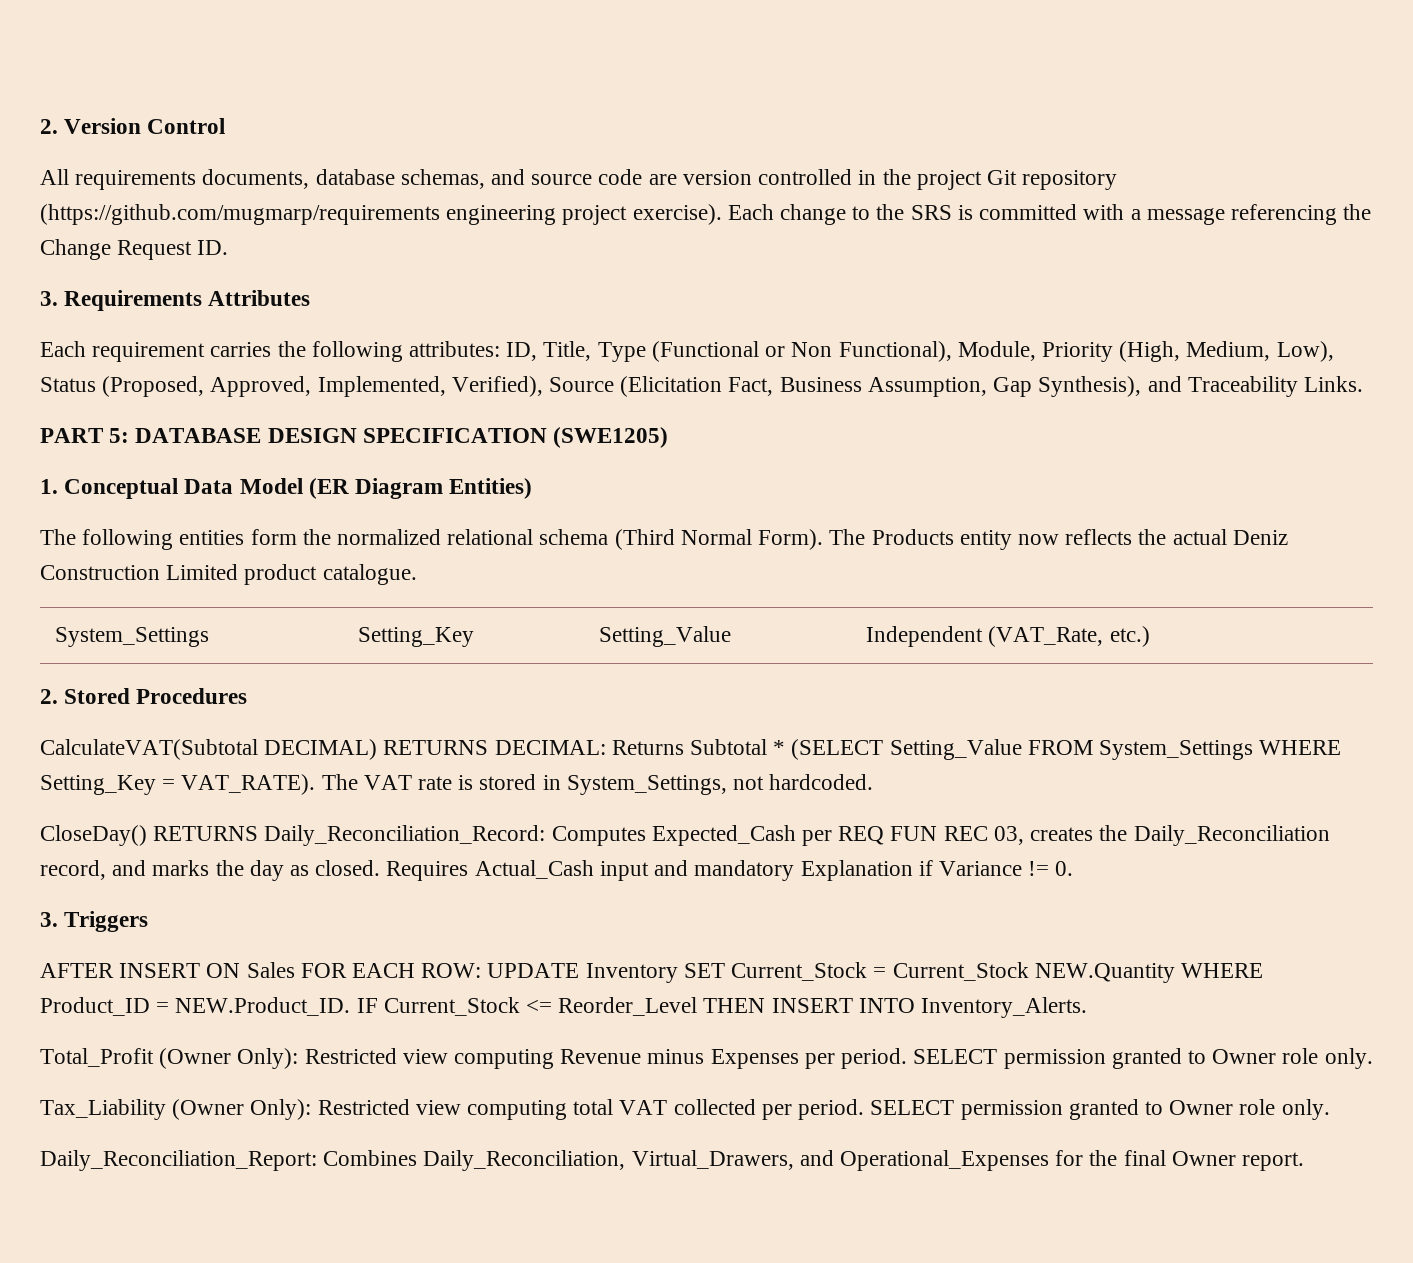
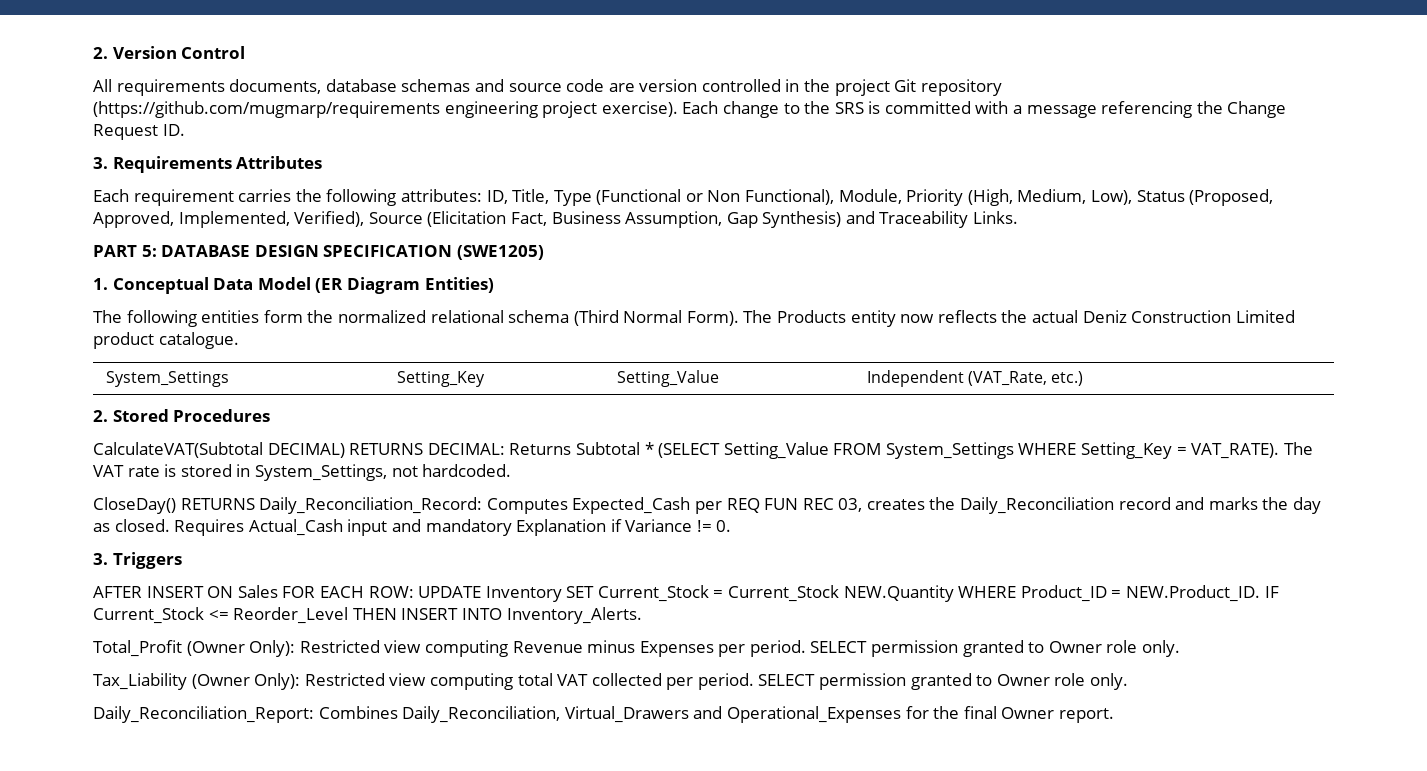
- All requirements documents, database schemas, and source code are version controlled in the project Git repository (https://github.com/mugmarp/requirements engineering project exercise).
+ All requirements documents, database schemas and source code are version controlled in the project Git repository (https://github.com/mugmarp/requirements engineering project exercise).
- Each requirement carries the following attributes: ID, Title, Type (Functional or Non Functional), Module, Priority (High, Medium, Low), Status (Proposed, Approved, Implemented, Verified), Source (Elicitation Fact, Business Assumption, Gap Synthesis), and Traceability Links.
+ Each requirement carries the following attributes: ID, Title, Type (Functional or Non Functional), Module, Priority (High, Medium, Low), Status (Proposed, Approved, Implemented, Verified), Source (Elicitation Fact, Business Assumption, Gap Synthesis) and Traceability Links.
- CloseDay() RETURNS Daily_Reconciliation_Record: Computes Expected_Cash per REQ FUN REC 03, creates the Daily_Reconciliation record, and marks the day as closed.
+ CloseDay() RETURNS Daily_Reconciliation_Record: Computes Expected_Cash per REQ FUN REC 03, creates the Daily_Reconciliation record and marks the day as closed.
- Daily_Reconciliation_Report: Combines Daily_Reconciliation, Virtual_Drawers, and Operational_Expenses for the final Owner report.
+ Daily_Reconciliation_Report: Combines Daily_Reconciliation, Virtual_Drawers and Operational_Expenses for the final Owner report.

